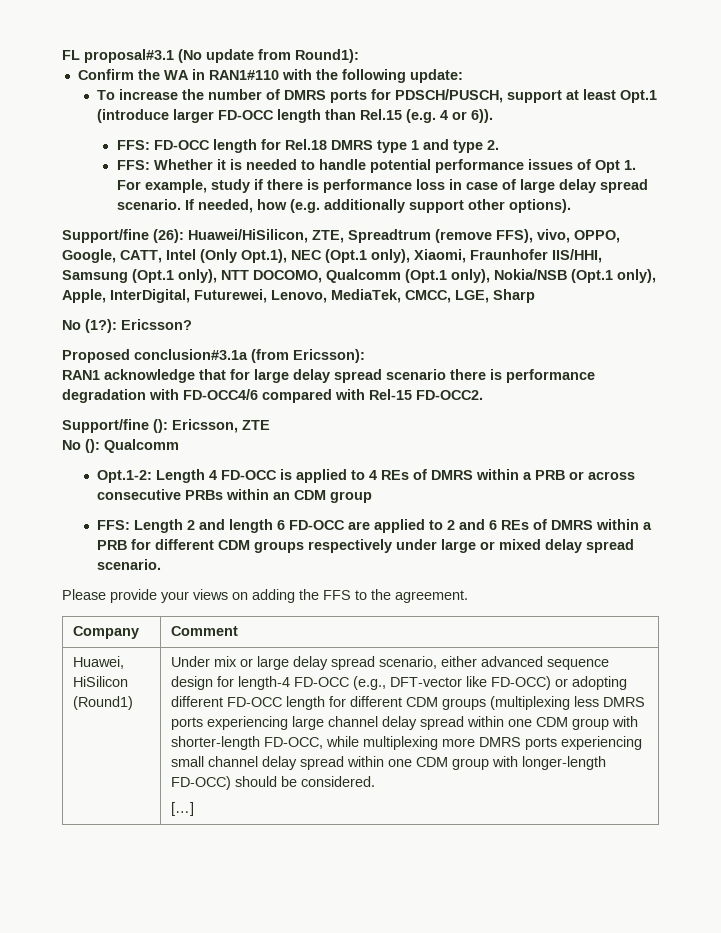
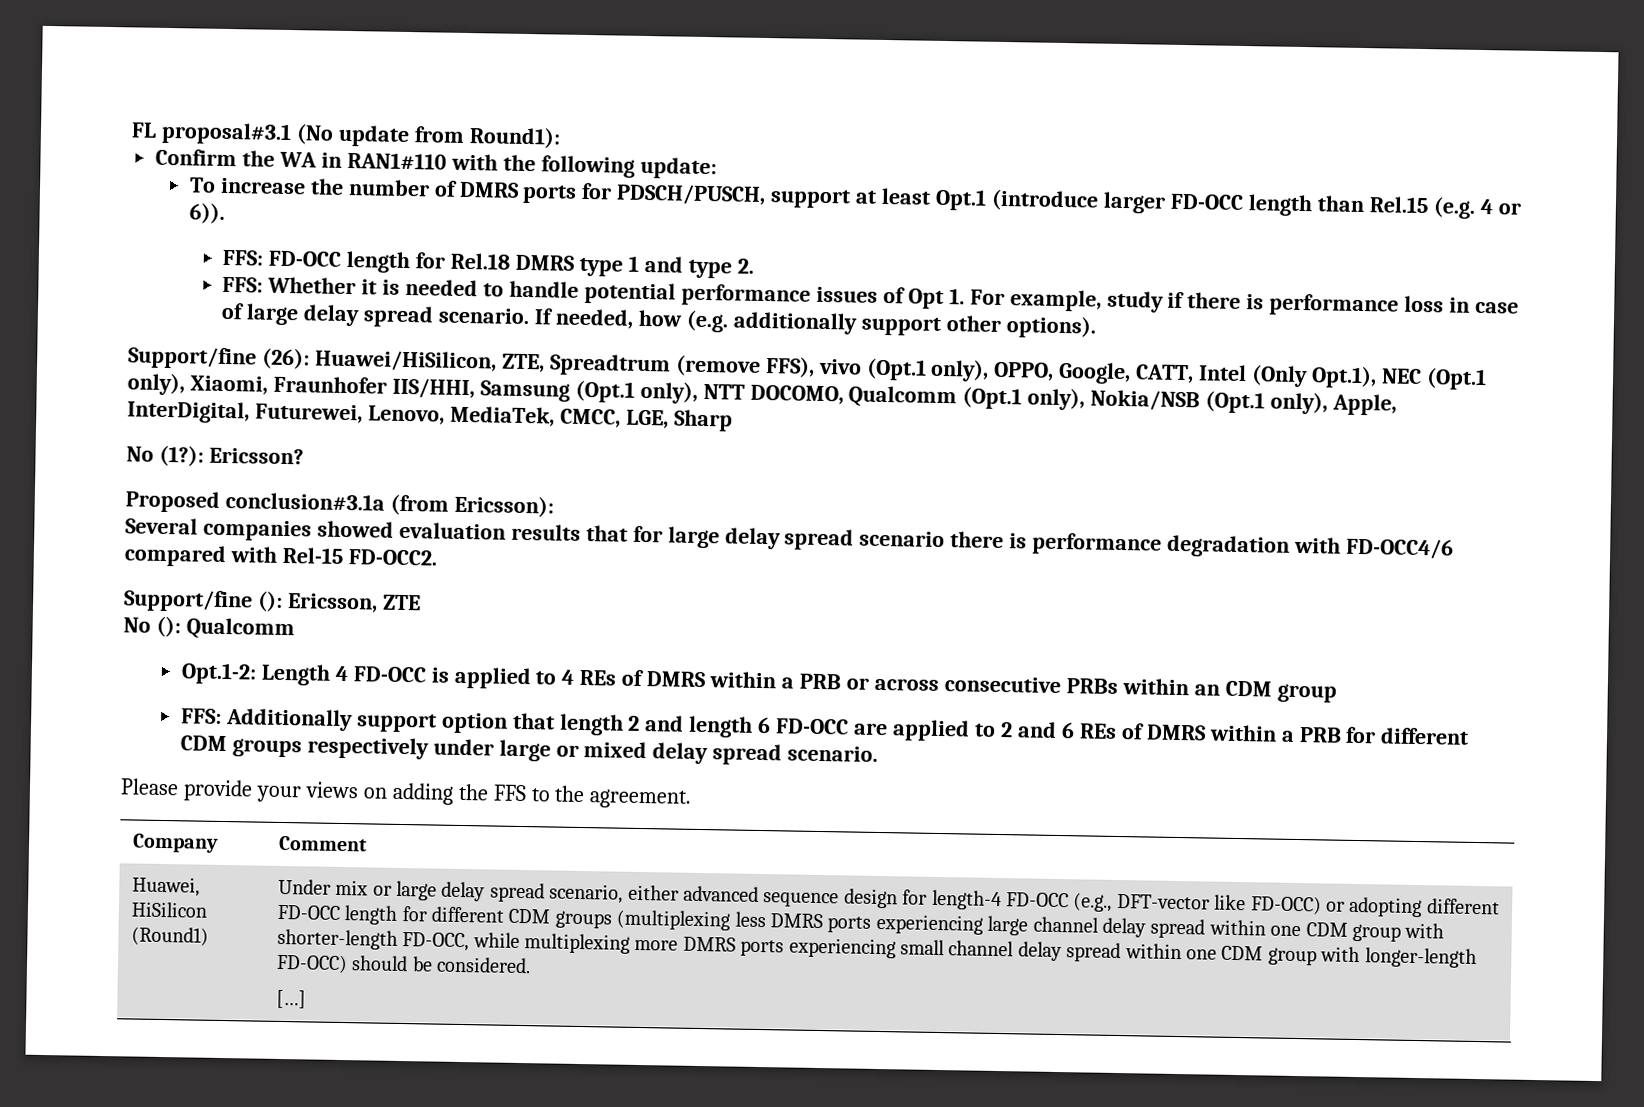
- Support/fine (26): Huawei/HiSilicon, ZTE, Spreadtrum (remove FFS), vivo, OPPO, Google, CATT, Intel (Only Opt.1), NEC (Opt.1 only), Xiaomi, Fraunhofer IIS/HHI, Samsung (Opt.1 only), NTT DOCOMO, Qualcomm (Opt.1 only), Nokia/NSB (Opt.1 only), Apple, InterDigital, Futurewei, Lenovo, MediaTek, CMCC, LGE, Sharp
+ Support/fine (26): Huawei/HiSilicon, ZTE, Spreadtrum (remove FFS), vivo (Opt.1 only), OPPO, Google, CATT, Intel (Only Opt.1), NEC (Opt.1 only), Xiaomi, Fraunhofer IIS/HHI, Samsung (Opt.1 only), NTT DOCOMO, Qualcomm (Opt.1 only), Nokia/NSB (Opt.1 only), Apple, InterDigital, Futurewei, Lenovo, MediaTek, CMCC, LGE, Sharp
- RAN1 acknowledge that for large delay spread scenario there is performance degradation with FD-OCC4/6 compared with Rel-15 FD-OCC2.
+ Several companies showed evaluation results that for large delay spread scenario there is performance degradation with FD-OCC4/6 compared with Rel-15 FD-OCC2.
- FFS: Length 2 and length 6 FD-OCC are applied to 2 and 6 REs of DMRS within a PRB for different CDM groups respectively under large or mixed delay spread scenario.
+ FFS: Additionally support option that length 2 and length 6 FD-OCC are applied to 2 and 6 REs of DMRS within a PRB for different CDM groups respectively under large or mixed delay spread scenario.

